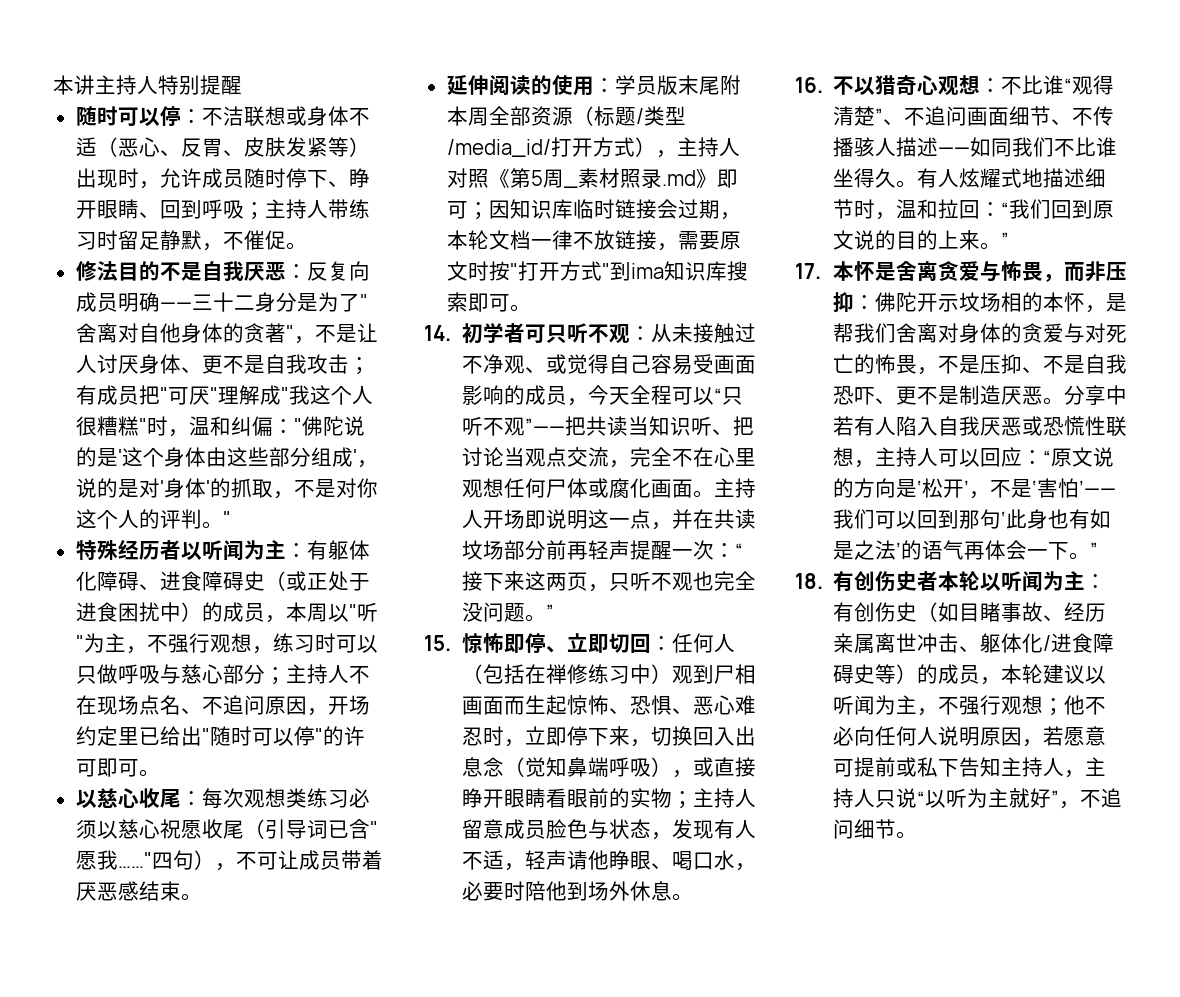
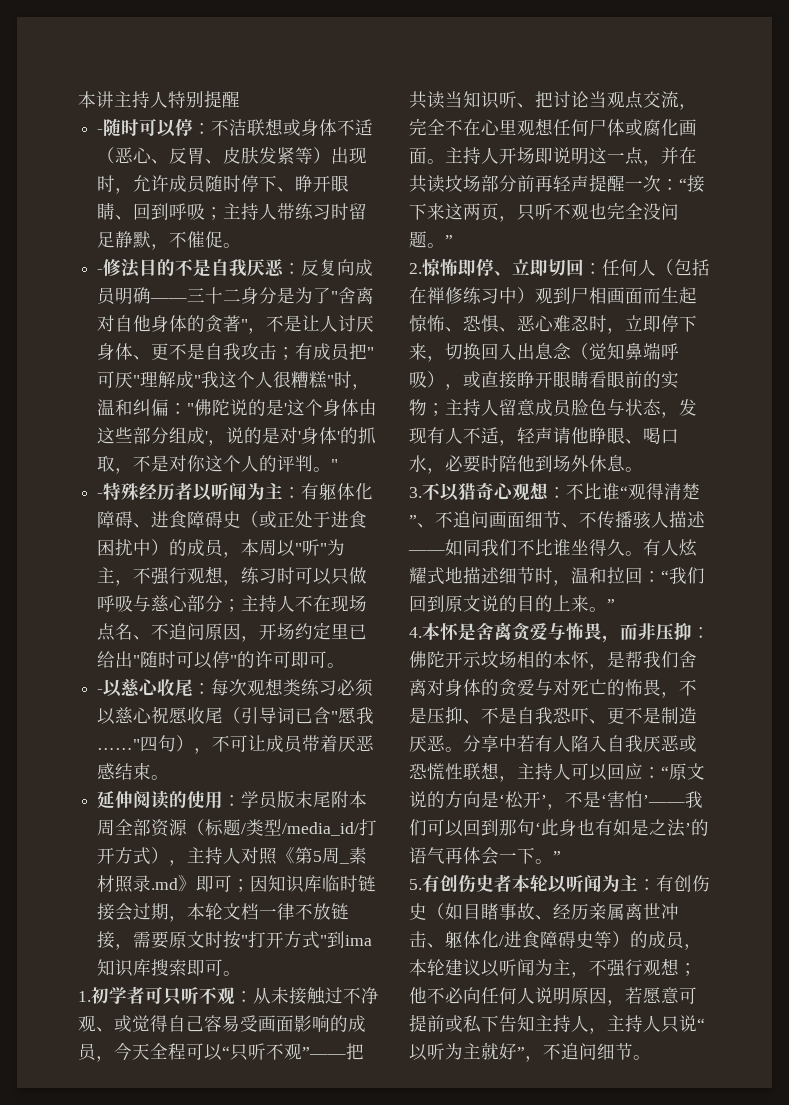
- 随时可以停：不洁联想或身体不适（恶心、反胃、皮肤发紧等）出现时，允许成员随时停下、睁开眼睛、回到呼吸；主持人带练习时留足静默，不催促。
+ -随时可以停：不洁联想或身体不适（恶心、反胃、皮肤发紧等）出现时，允许成员随时停下、睁开眼睛、回到呼吸；主持人带练习时留足静默，不催促。
- 修法目的不是自我厌恶：
+ -修法目的不是自我厌恶：
- 特殊经历者以听闻为主：有躯体化障碍、进食障碍史（或正处于进食困扰中）的成员，本周以"听"为主，不强行观想，练习时可以只做呼吸与慈心部分；主持人不在现场点名、不追问原因，开场约定里已给出"随时可以停"的许可即可。
+ -特殊经历者以听闻为主：有躯体化障碍、进食障碍史（或正处于进食困扰中）的成员，本周以"听"为主，不强行观想，练习时可以只做呼吸与慈心部分；主持人不在现场点名、不追问原因，开场约定里已给出"随时可以停"的许可即可。
- 以慈心收尾：每次观想类练习必须以慈心祝愿收尾（引导词已含"愿我……"
+ -以慈心收尾：每次观想类练习必须以慈心祝愿收尾（引导词已含"愿我……"
- 14.初学者可只听不观：从未接触过不净观、或觉得自己容易受画面影响的成员，今天全程可以“只听不观”——把共读当知识听、把讨论当观点交流，完全不在心里观想任何尸体或腐化画面。
+ 1.初学者可只听不观：从未接触过不净观、或觉得自己容易受画面影响的成员，今天全程可以“只听不观”——把共读当知识听、把讨论当观点交流，完全不在心里观想任何尸体或腐化画面。
- 15.惊怖即停、立即切回：
+ 2.惊怖即停、立即切回：
- 16.不以猎奇心观想：不比谁“观得清楚”、不追问画面细节、不传播骇人描述——如同我们不比谁坐得久。
+ 3.不以猎奇心观想：不比谁“观得清楚”、不追问画面细节、不传播骇人描述——如同我们不比谁坐得久。
- 17.本怀是舍离贪爱与怖畏，而非压抑：佛陀开示坟场相的本怀，是帮我们舍离对身体的贪爱与对死亡的怖畏，不是压抑、不是自我恐吓、更不是制造厌恶。
+ 4.本怀是舍离贪爱与怖畏，而非压抑：佛陀开示坟场相的本怀，是帮我们舍离对身体的贪爱与对死亡的怖畏，不是压抑、不是自我恐吓、更不是制造厌恶。
- 18.有创伤史者本轮以听闻为主：有创伤史（如目睹事故、经历亲属离世冲击、躯体化/进食障碍史等）的成员，本轮建议以听闻为主，不强行观想；他不必向任何人说明原因，若愿意可提前或私下告知主持人，主持人只说“以听为主就好”，不追问细节。
+ 5.有创伤史者本轮以听闻为主：有创伤史（如目睹事故、经历亲属离世冲击、躯体化/进食障碍史等）的成员，本轮建议以听闻为主，不强行观想；他不必向任何人说明原因，若愿意可提前或私下告知主持人，主持人只说“以听为主就好”，不追问细节。

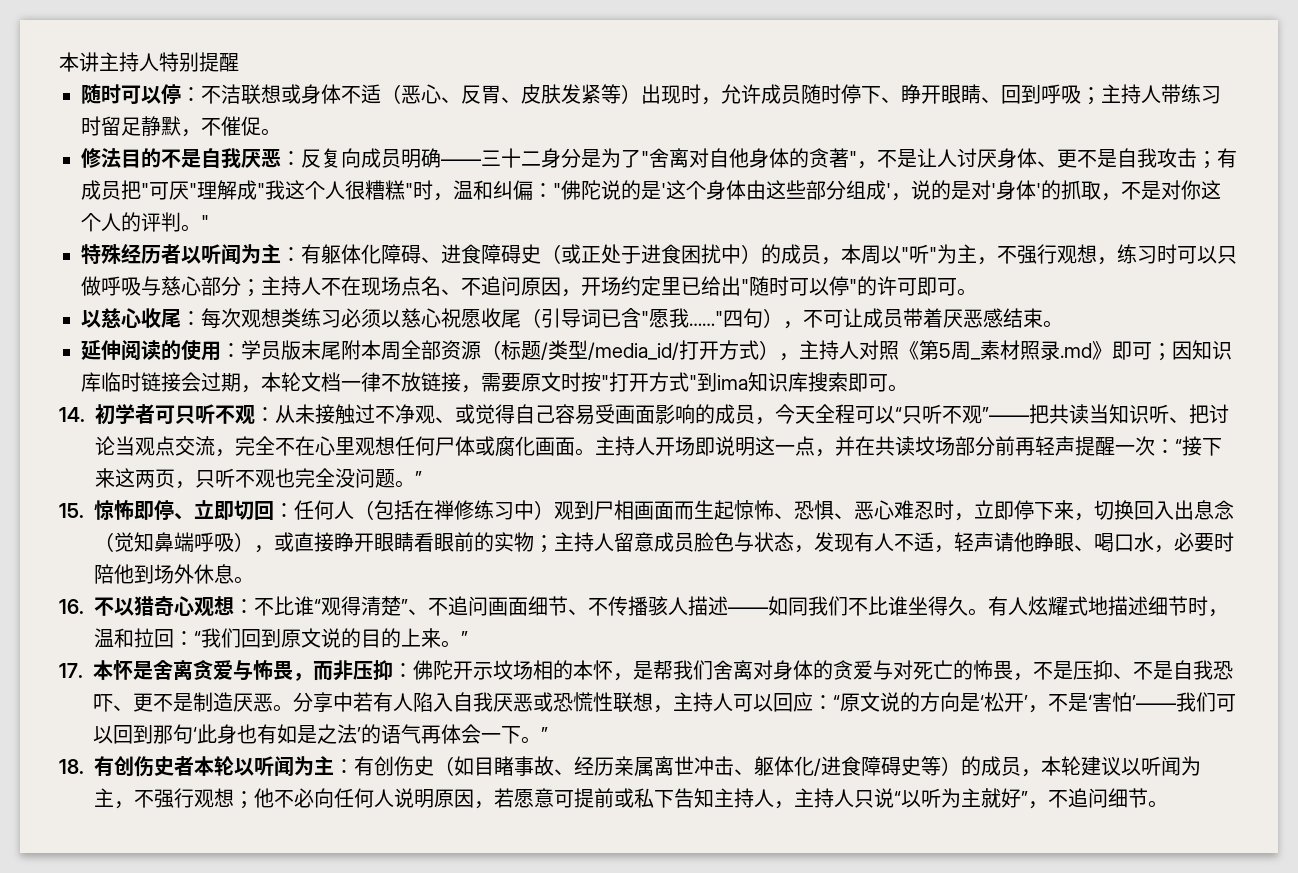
- -随时可以停：不洁联想或身体不适（恶心、反胃、皮肤发紧等）出现时，允许成员随时停下、睁开眼睛、回到呼吸；主持人带练习时留足静默，不催促。
+ 随时可以停：不洁联想或身体不适（恶心、反胃、皮肤发紧等）出现时，允许成员随时停下、睁开眼睛、回到呼吸；主持人带练习时留足静默，不催促。
- -修法目的不是自我厌恶：
+ 修法目的不是自我厌恶：
- -特殊经历者以听闻为主：有躯体化障碍、进食障碍史（或正处于进食困扰中）的成员，本周以"听"为主，不强行观想，练习时可以只做呼吸与慈心部分；主持人不在现场点名、不追问原因，开场约定里已给出"随时可以停"的许可即可。
+ 特殊经历者以听闻为主：有躯体化障碍、进食障碍史（或正处于进食困扰中）的成员，本周以"听"为主，不强行观想，练习时可以只做呼吸与慈心部分；主持人不在现场点名、不追问原因，开场约定里已给出"随时可以停"的许可即可。
- -以慈心收尾：每次观想类练习必须以慈心祝愿收尾（引导词已含"愿我……"
+ 以慈心收尾：每次观想类练习必须以慈心祝愿收尾（引导词已含"愿我……"
- 1.初学者可只听不观：从未接触过不净观、或觉得自己容易受画面影响的成员，今天全程可以“只听不观”——把共读当知识听、把讨论当观点交流，完全不在心里观想任何尸体或腐化画面。
+ 14.初学者可只听不观：从未接触过不净观、或觉得自己容易受画面影响的成员，今天全程可以“只听不观”——把共读当知识听、把讨论当观点交流，完全不在心里观想任何尸体或腐化画面。
- 2.惊怖即停、立即切回：
+ 15.惊怖即停、立即切回：
- 3.不以猎奇心观想：不比谁“观得清楚”、不追问画面细节、不传播骇人描述——如同我们不比谁坐得久。
+ 16.不以猎奇心观想：不比谁“观得清楚”、不追问画面细节、不传播骇人描述——如同我们不比谁坐得久。
- 4.本怀是舍离贪爱与怖畏，而非压抑：佛陀开示坟场相的本怀，是帮我们舍离对身体的贪爱与对死亡的怖畏，不是压抑、不是自我恐吓、更不是制造厌恶。
+ 17.本怀是舍离贪爱与怖畏，而非压抑：佛陀开示坟场相的本怀，是帮我们舍离对身体的贪爱与对死亡的怖畏，不是压抑、不是自我恐吓、更不是制造厌恶。
- 5.有创伤史者本轮以听闻为主：有创伤史（如目睹事故、经历亲属离世冲击、躯体化/进食障碍史等）的成员，本轮建议以听闻为主，不强行观想；他不必向任何人说明原因，若愿意可提前或私下告知主持人，主持人只说“以听为主就好”，不追问细节。
+ 18.有创伤史者本轮以听闻为主：有创伤史（如目睹事故、经历亲属离世冲击、躯体化/进食障碍史等）的成员，本轮建议以听闻为主，不强行观想；他不必向任何人说明原因，若愿意可提前或私下告知主持人，主持人只说“以听为主就好”，不追问细节。

